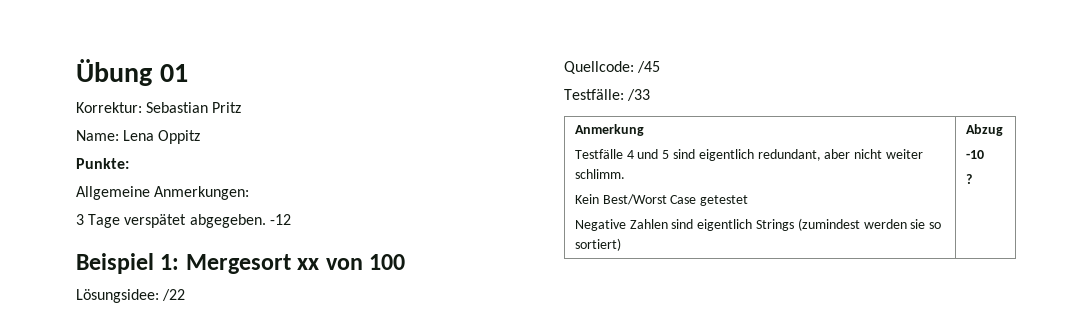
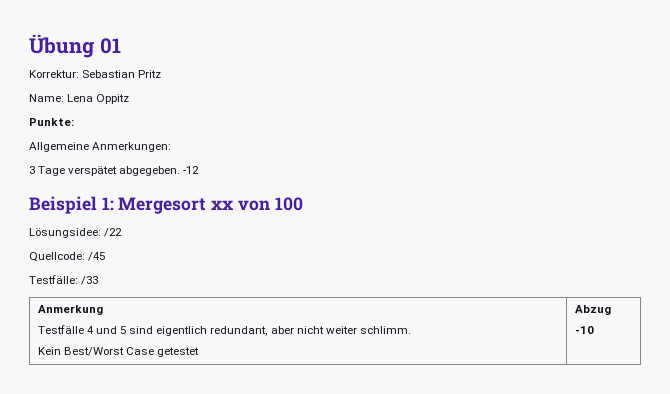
  Anmerkung
  Testfälle 4 und 5 sind eigentlich redundant, aber nicht weiter schlimm.
- Kein Best/Worst Case getestet
- Negative Zahlen sind eigentlich Strings (zumindest werden sie so sortiert) | Abzug
+ Kein Best/Worst Case getestet | Abzug
  -10
- ?

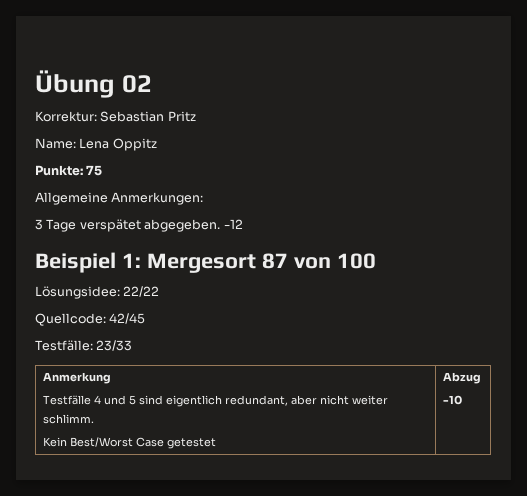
- Übung 01
+ Übung 02
- Punkte:
+ Punkte: 75
- Beispiel 1: Mergesort xx von 100
+ Beispiel 1: Mergesort 87 von 100
- Lösungsidee: /22
+ Lösungsidee: 22/22
- Quellcode: /45
+ Quellcode: 42/45
- Testfälle: /33
+ Testfälle: 23/33

